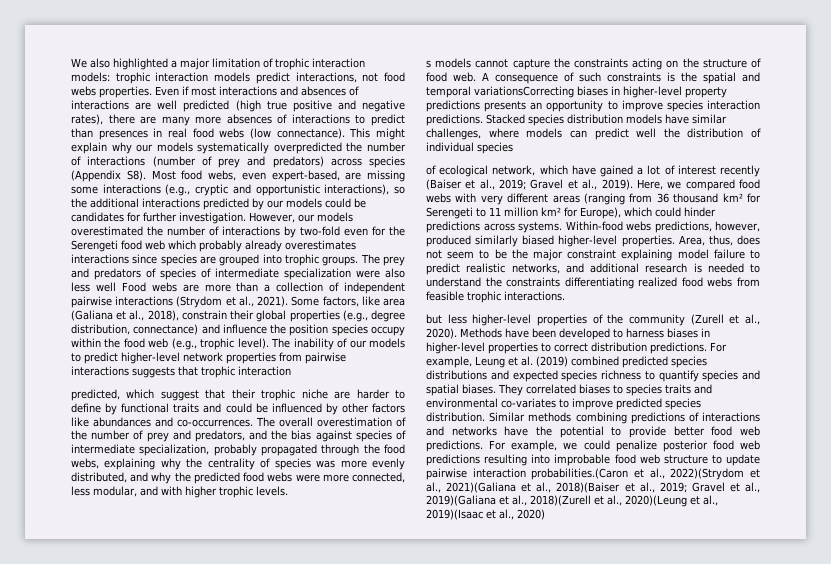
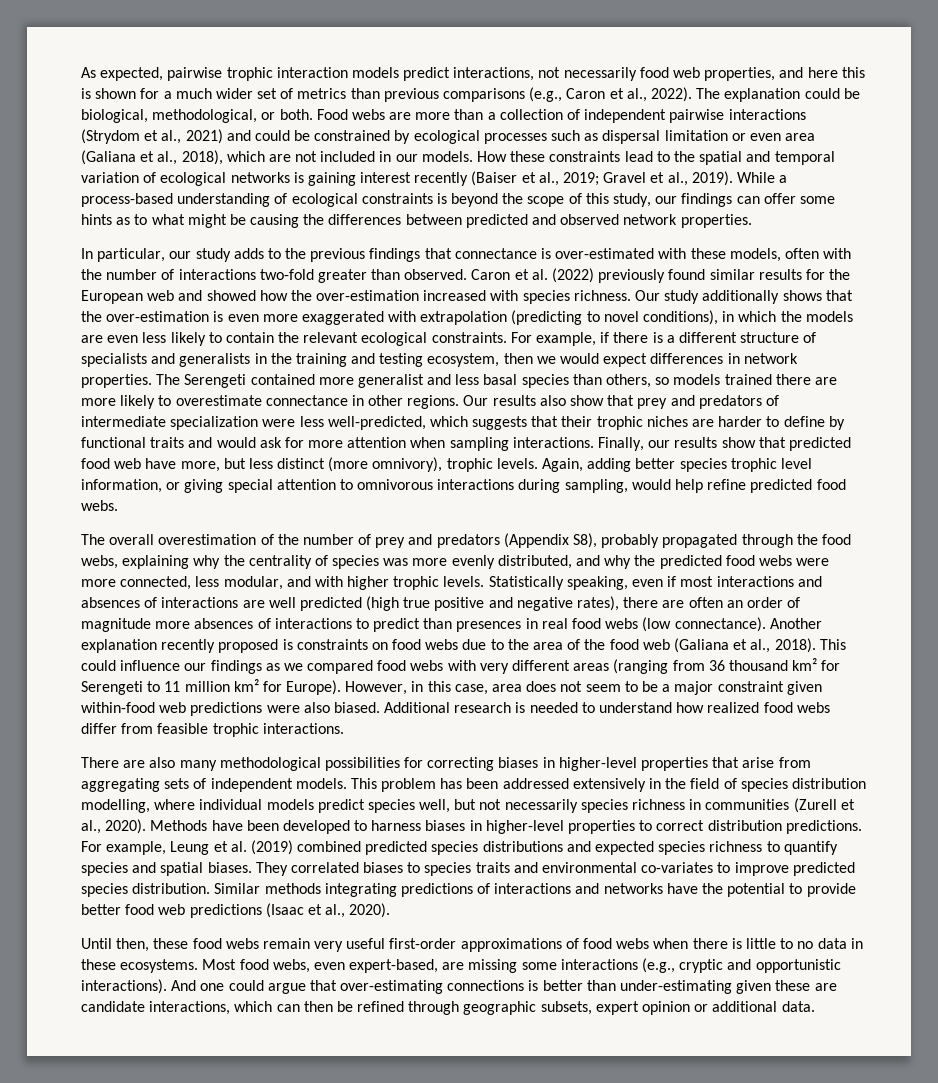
- We also highlighted a major limitation of trophic interaction models: trophic interaction models predict interactions, not food webs properties. Even if most interactions and absences of interactions are well predicted (high true positive and negative rates), there are many more absences of interactions to predict than presences in real food webs (low connectance). This might explain why our models systematically overpredicted the number of interactions (number of prey and predators) across species (Appendix S8). Most food webs, even expert-based, are missing some interactions (e.g., cryptic and opportunistic interactions), so the additional interactions predicted by our models could be candidates for further investigation. However, our models overestimated the number of interactions by two-fold even for the Serengeti food web which probably already overestimates interactions since species are grouped into trophic groups. The prey and predators of species of intermediate specialization were also less well Food webs are more than a collection of independent pairwise interactions (Strydom et al., 2021). Some factors, like area (Galiana et al., 2018), constrain their global properties (e.g., degree distribution, connectance) and influence the position species occupy within the food web (e.g., trophic level). The inability of our models to predict higher-level network properties from pairwise interactions suggests that trophic interaction
- predicted, which suggest that their trophic niche are harder to define by functional traits and could be influenced by other factors like abundances and co-occurrences. The overall overestimation of the number of prey and predators, and the bias against species of intermediate specialization, probably propagated through the food webs, explaining why the centrality of species was more evenly distributed, and why the predicted food webs were more connected, less modular, and with higher trophic levels.
- s models cannot capture the constraints acting on the structure of food web. A consequence of such constraints is the spatial and temporal variationsCorrecting biases in higher-level property predictions presents an opportunity to improve species interaction predictions. Stacked species distribution models have similar challenges, where models can predict well the distribution of individual species
- of ecological network, which have gained a lot of interest recently (Baiser et al., 2019; Gravel et al., 2019). Here, we compared food webs with very different areas (ranging from 36 thousand km² for Serengeti to 11 million km² for Europe), which could hinder predictions across systems. Within-food webs predictions, however, produced similarly biased higher-level properties. Area, thus, does not seem to be the major constraint explaining model failure to predict realistic networks, and additional research is needed to understand the constraints differentiating realized food webs from feasible trophic interactions.
+ As expected, pairwise trophic interaction models predict interactions, not necessarily food web properties, and here this is shown for a much wider set of metrics than previous comparisons (e.g., Caron et al., 2022). The explanation could be biological, methodological, or both. Food webs are more than a collection of independent pairwise interactions (Strydom et al., 2021) and could be constrained by ecological processes such as dispersal limitation or even area (Galiana et al., 2018), which are not included in our models. How these constraints lead to the spatial and temporal variation of ecological networks is gaining interest recently (Baiser et al., 2019; Gravel et al., 2019). While a process-based understanding of ecological constraints is beyond the scope of this study, our findings can offer some hints as to what might be causing the differences between predicted and observed network properties.
+ In particular, our study adds to the previous findings that connectance is over-estimated with these models, often with the number of interactions two-fold greater than observed. Caron et al. (2022) previously found similar results for the European web and showed how the over-estimation increased with species richness. Our study additionally shows that the over-estimation is even more exaggerated with extrapolation (predicting to novel conditions), in which the models are even less likely to contain the relevant ecological constraints. For example, if there is a different structure of specialists and generalists in the training and testing ecosystem, then we would expect differences in network properties. The Serengeti contained more generalist and less basal species than others, so models trained there are more likely to overestimate connectance in other regions. Our results also show that prey and predators of intermediate specialization were less well-predicted, which suggests that their trophic niches are harder to define by functional traits and would ask for more attention when sampling interactions. Finally, our results show that predicted food web have more, but less distinct (more omnivory), trophic levels. Again, adding better species trophic level information, or giving special attention to omnivorous interactions during sampling, would help refine predicted food webs.
+ The overall overestimation of the number of prey and predators (Appendix S8), probably propagated through the food webs, explaining why the centrality of species was more evenly distributed, and why the predicted food webs were more connected, less modular, and with higher trophic levels. Statistically speaking, even if most interactions and absences of interactions are well predicted (high true positive and negative rates), there are often an order of magnitude more absences of interactions to predict than presences in real food webs (low connectance). Another explanation recently proposed is constraints on food webs due to the area of the food web (Galiana et al., 2018). This could influence our findings as we compared food webs with very different areas (ranging from 36 thousand km² for Serengeti to 11 million km² for Europe). However, in this case, area does not seem to be a major constraint given within-food web predictions were also biased. Additional research is needed to understand how realized food webs differ from feasible trophic interactions.
- but less higher-level properties of the community (Zurell et al., 2020).
+ There are also many methodological possibilities for correcting biases in higher-level properties that arise from aggregating sets of independent models. This problem has been addressed extensively in the field of species distribution modelling, where individual models predict species well, but not necessarily species richness in communities (Zurell et al., 2020).
- Similar methods combining predictions of interactions and networks have the potential to provide better food web predictions. For example, we could penalize posterior food web predictions resulting into improbable food web structure to update pairwise interaction probabilities.(Caron et al., 2022)(Strydom et al., 2021)(Galiana et al., 2018)(Baiser et al., 2019; Gravel et al., 2019)(Galiana et al., 2018)(Zurell et al., 2020)(Leung et al., 2019)(Isaac et al., 2020)
+ Similar methods integrating predictions of interactions and networks have the potential to provide better food web predictions (Isaac et al., 2020).
+ Until then, these food webs remain very useful first-order approximations of food webs when there is little to no data in these ecosystems. Most food webs, even expert-based, are missing some interactions (e.g., cryptic and opportunistic interactions). And one could argue that over-estimating connections is better than under-estimating given these are candidate interactions, which can then be refined through geographic subsets, expert opinion or additional data.

